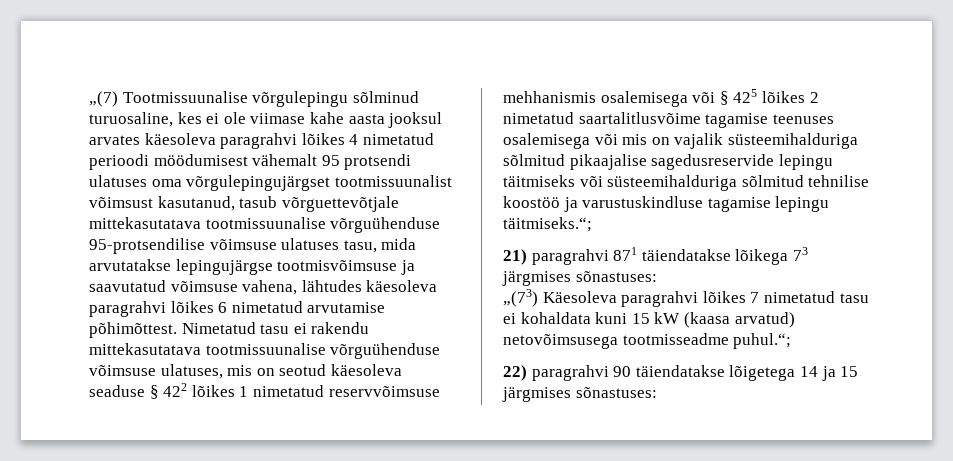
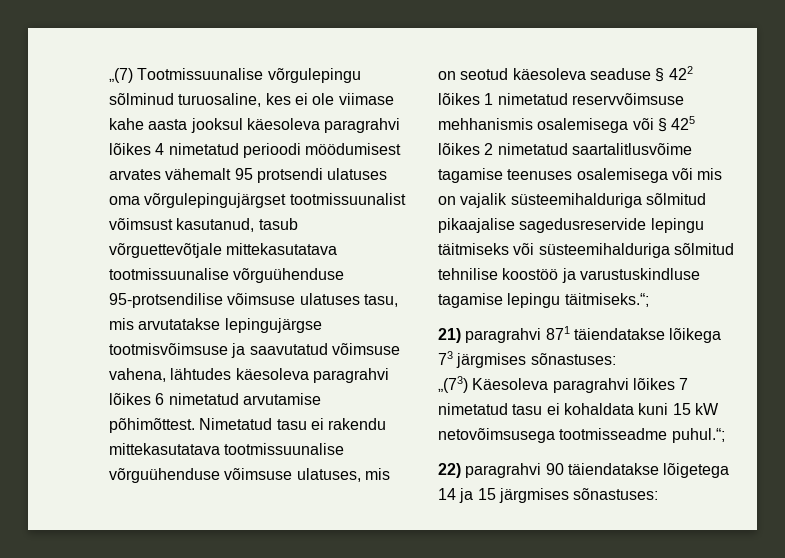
- „(7) Tootmissuunalise võrgulepingu sõlminud turuosaline, kes ei ole viimase kahe aasta jooksul arvates käesoleva paragrahvi lõikes 4 nimetatud perioodi möödumisest vähemalt 95 protsendi ulatuses oma võrgulepingujärgset tootmissuunalist võimsust kasutanud, tasub võrguettevõtjale mittekasutatava tootmissuunalise võrguühenduse 95-protsendilise võimsuse ulatuses tasu, mida arvutatakse lepingujärgse tootmisvõimsuse ja saavutatud võimsuse vahena, lähtudes käesoleva paragrahvi lõikes 6 nimetatud arvutamise põhimõttest.
+ „(7) Tootmissuunalise võrgulepingu sõlminud turuosaline, kes ei ole viimase kahe aasta jooksul käesoleva paragrahvi lõikes 4 nimetatud perioodi möödumisest arvates vähemalt 95 protsendi ulatuses oma võrgulepingujärgset tootmissuunalist võimsust kasutanud, tasub võrguettevõtjale mittekasutatava tootmissuunalise võrguühenduse 95-protsendilise võimsuse ulatuses tasu, mis arvutatakse lepingujärgse tootmisvõimsuse ja saavutatud võimsuse vahena, lähtudes käesoleva paragrahvi lõikes 6 nimetatud arvutamise põhimõttest.
- „(73) Käesoleva paragrahvi lõikes 7 nimetatud tasu ei kohaldata kuni 15 kW (kaasa arvatud) netovõimsusega tootmisseadme puhul.“;
+ „(73) Käesoleva paragrahvi lõikes 7 nimetatud tasu ei kohaldata kuni 15 kW netovõimsusega tootmisseadme puhul.“;

